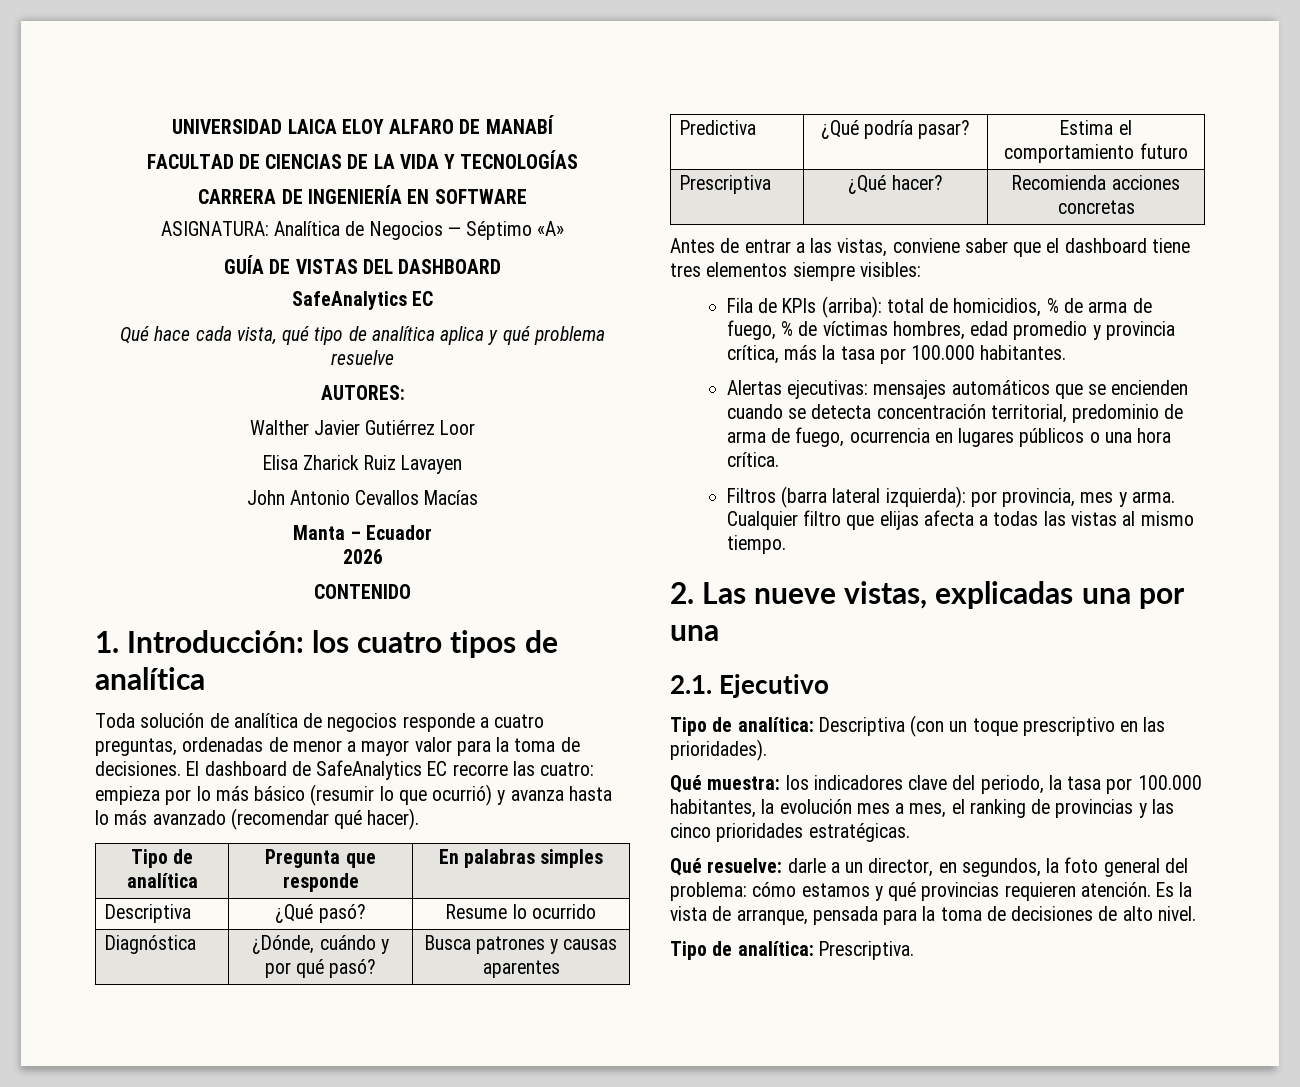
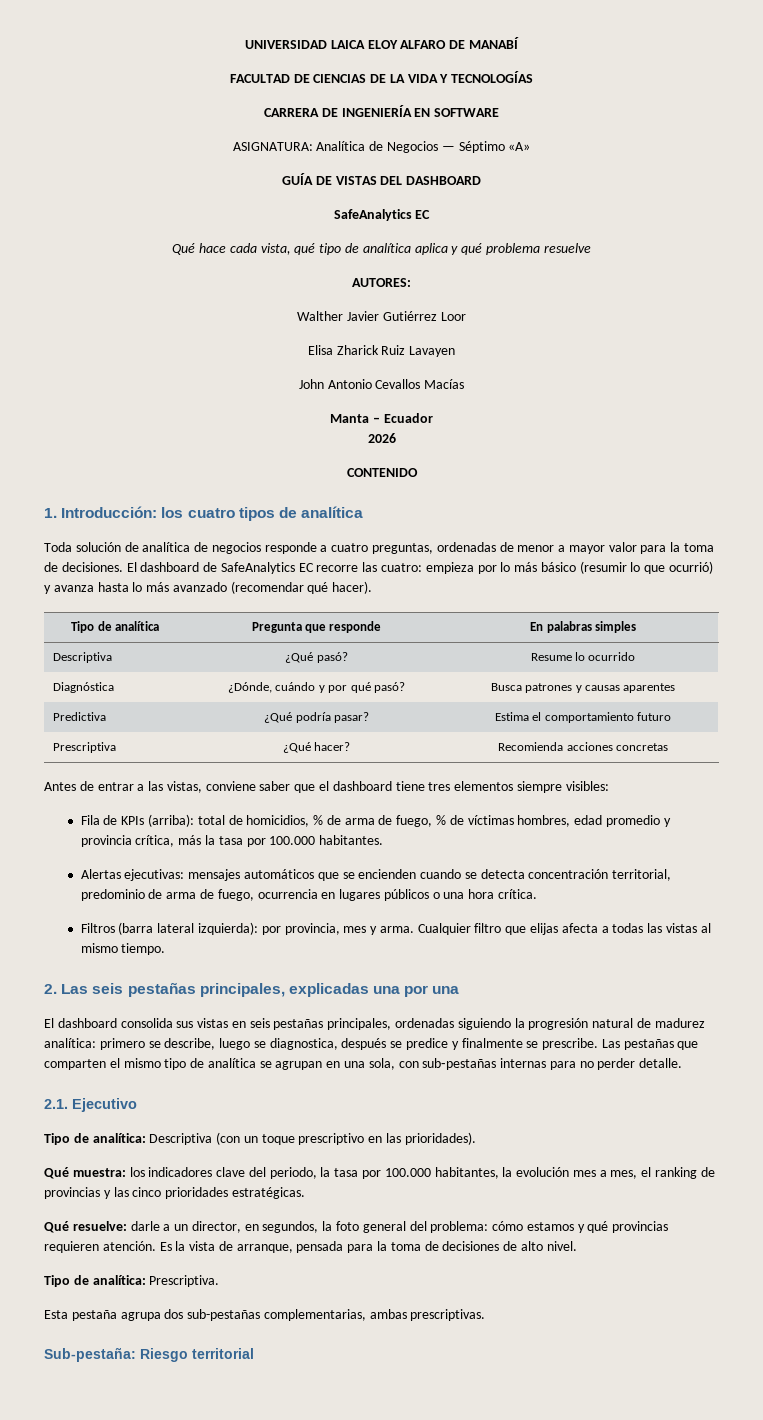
- 2. Las nueve vistas, explicadas una por una
+ 2. Las seis pestañas principales, explicadas una por una
+ El dashboard consolida sus vistas en seis pestañas principales, ordenadas siguiendo la progresión natural de madurez analítica: primero se describe, luego se diagnostica, después se predice y finalmente se prescribe. Las pestañas que comparten el mismo tipo de analítica se agrupan en una sola, con sub‑pestañas internas para no perder detalle.
+ Esta pestaña agrupa dos sub-pestañas complementarias, ambas prescriptivas.
+ Sub-pestaña: Riesgo territorial

